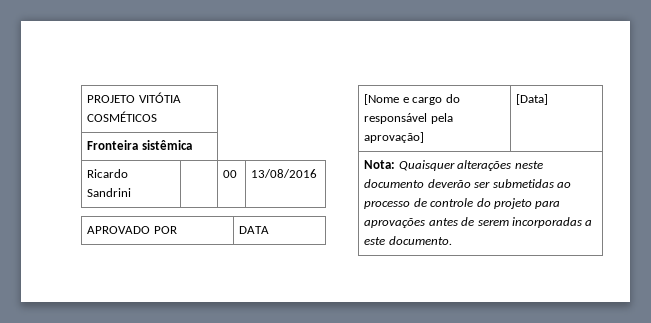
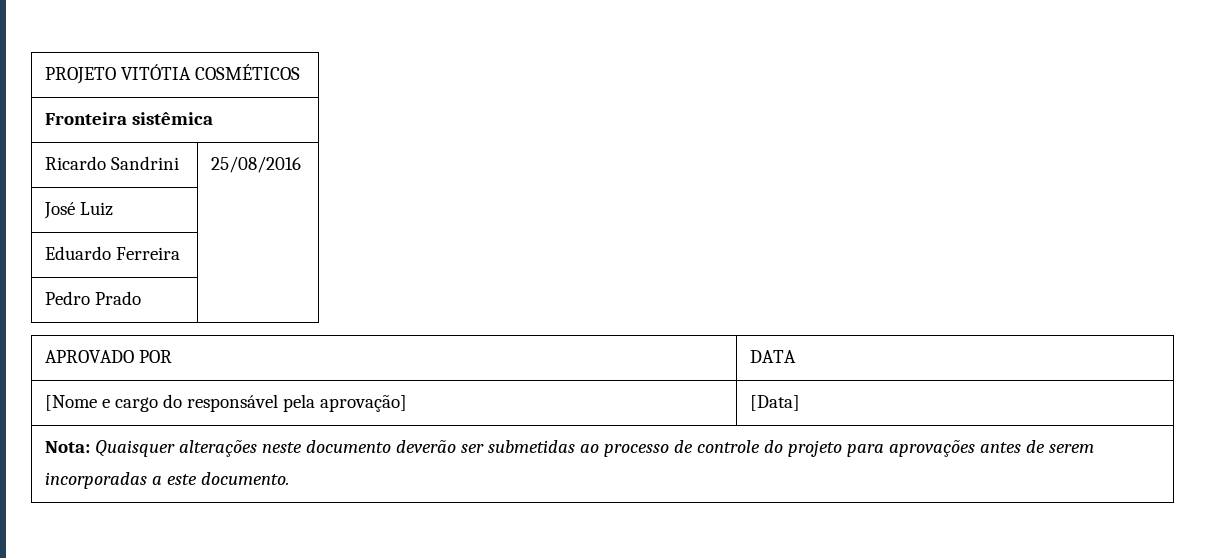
- Ricardo Sandrini | | 00 | 13/08/2016
+ Ricardo Sandrini | 25/08/2016
+ José Luiz |
+ Eduardo Ferreira |
+ Pedro Prado |

